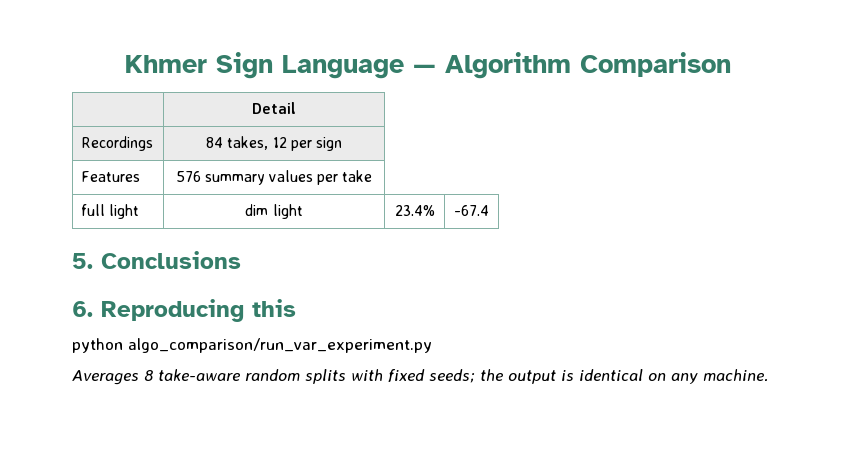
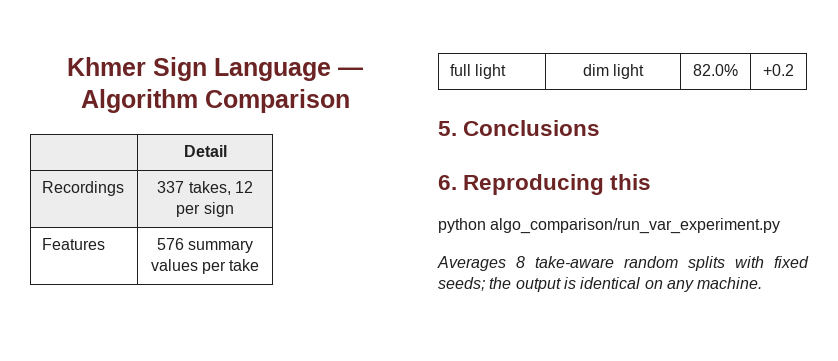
- Recordings | 84 takes, 12 per sign
+ Recordings | 337 takes, 12 per sign
- full light | dim light | 23.4% | -67.4
+ full light | dim light | 82.0% | +0.2

